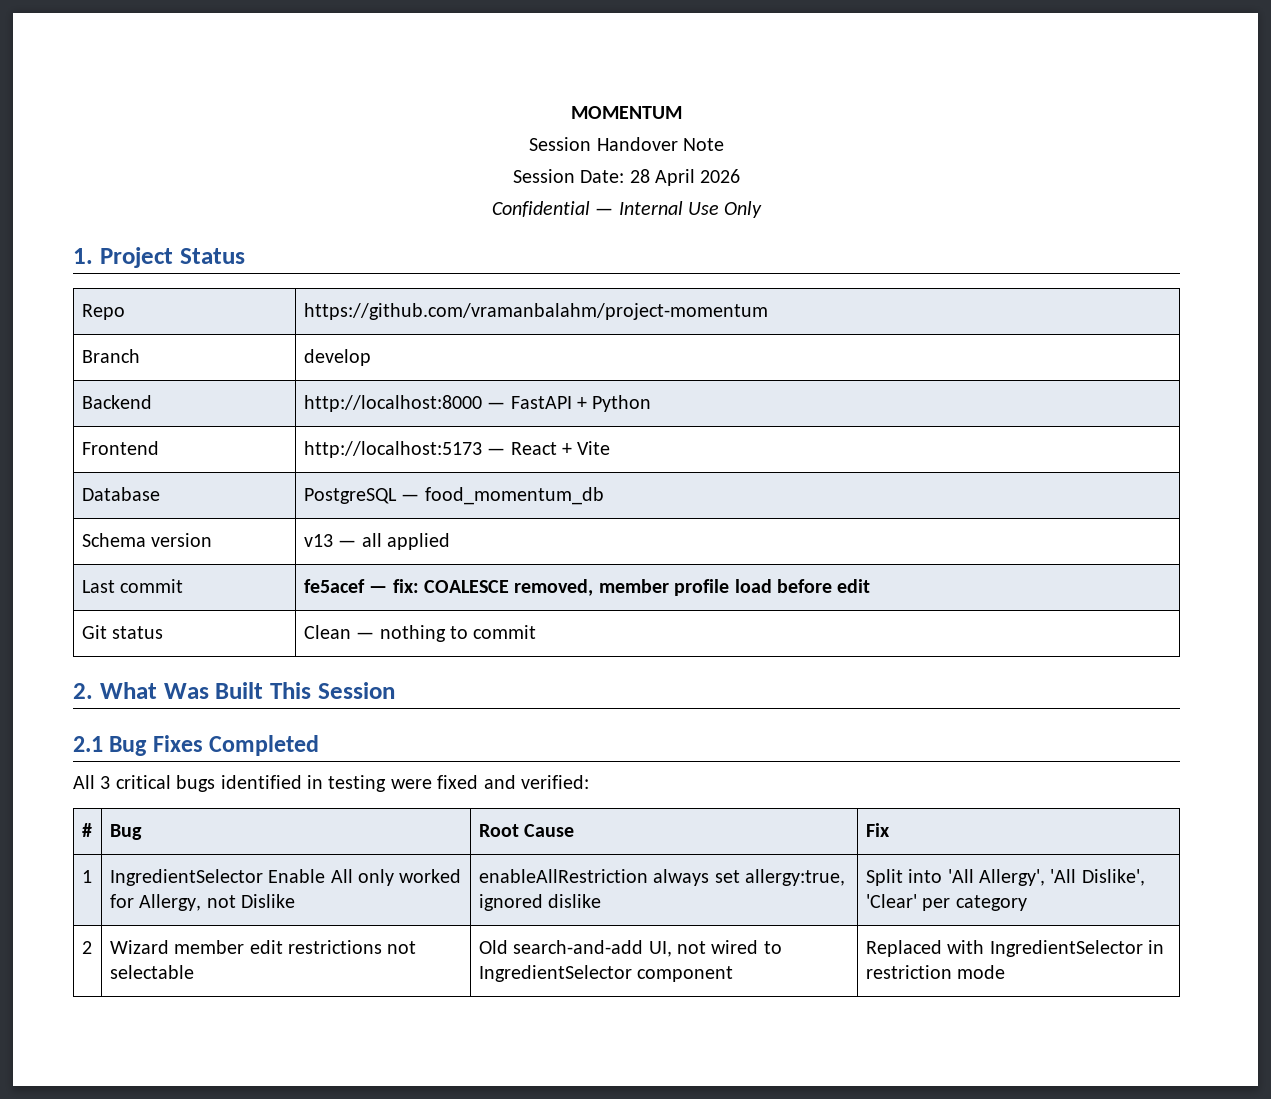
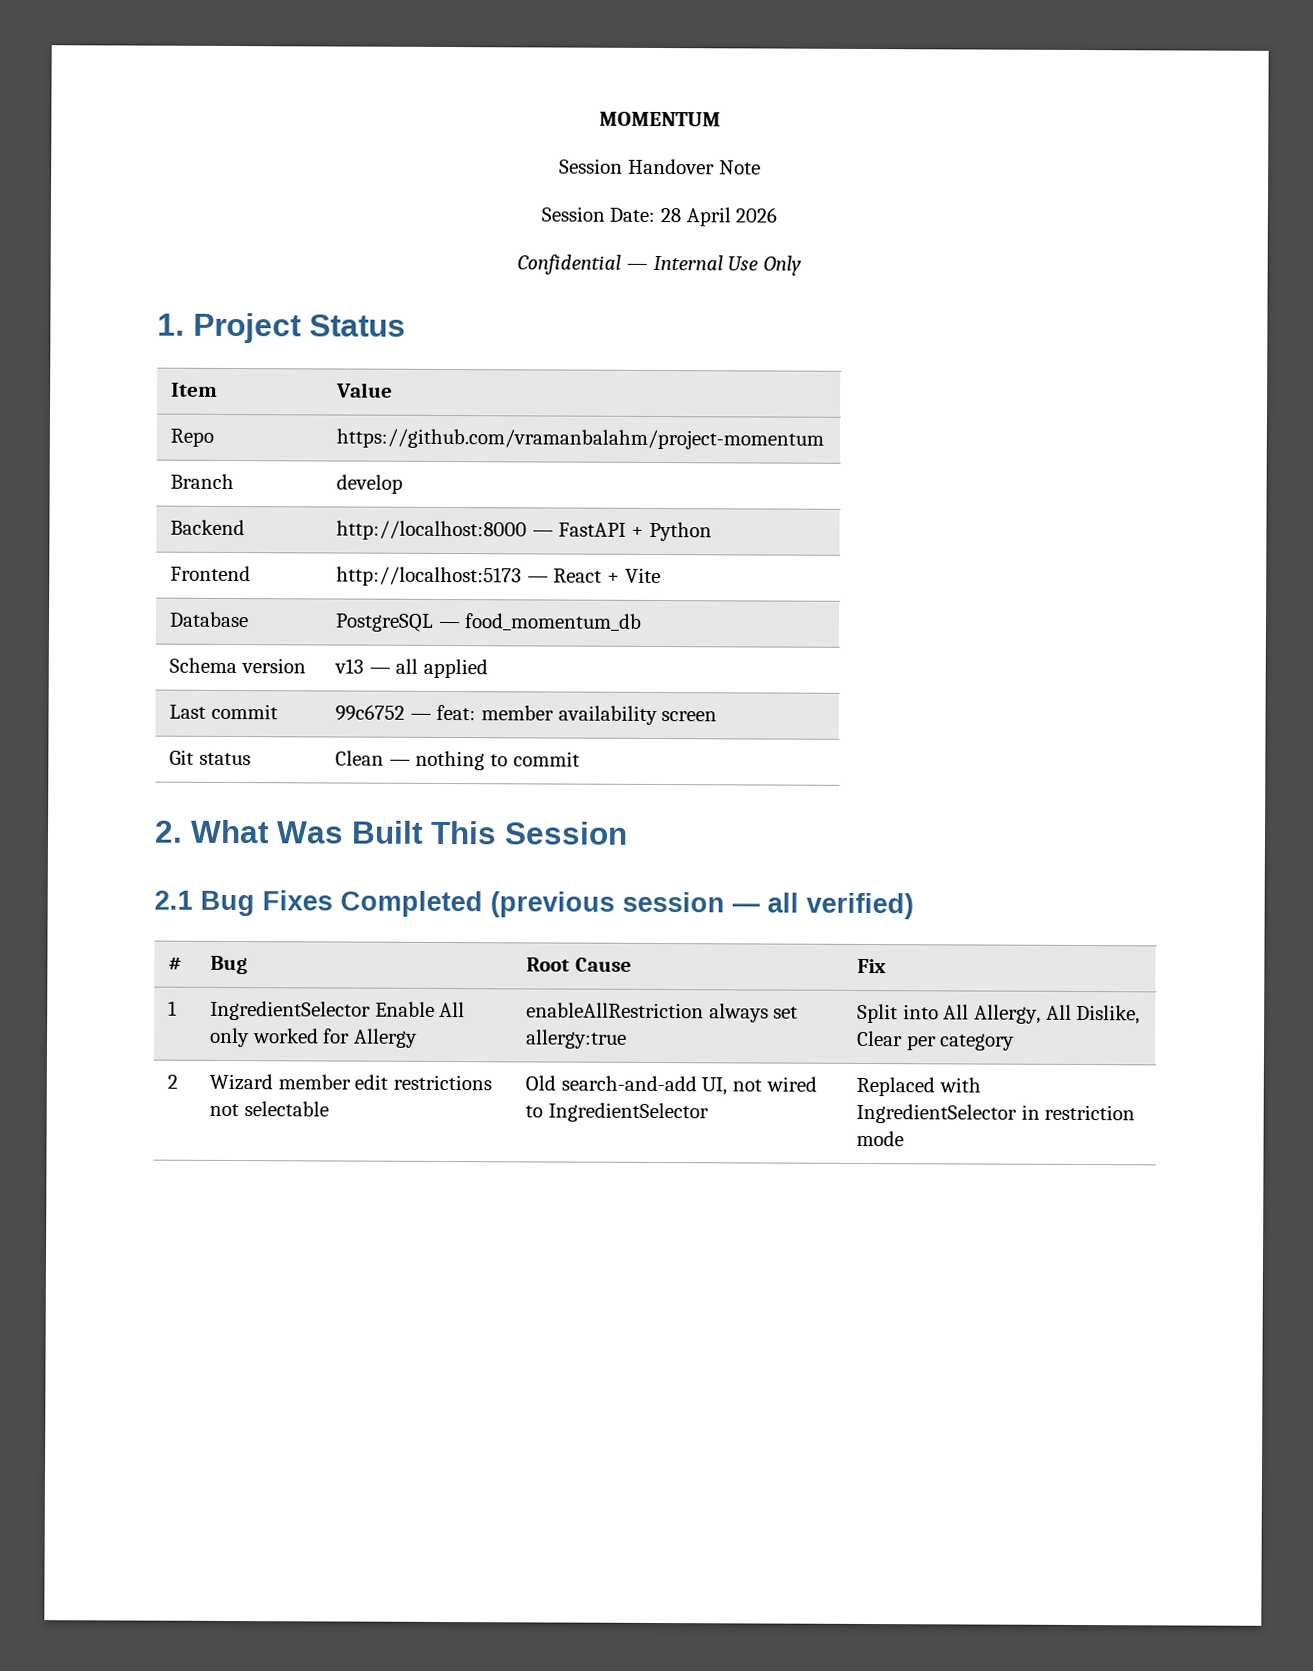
+ Item | Value
- Last commit | fe5acef — fix: COALESCE removed, member profile load before edit
+ Last commit | 99c6752 — feat: member availability screen
- 2.1 Bug Fixes Completed
- All 3 critical bugs identified in testing were fixed and verified:
+ 2.1 Bug Fixes Completed (previous session — all verified)
- 1 | IngredientSelector Enable All only worked for Allergy, not Dislike | enableAllRestriction always set allergy:true, ignored dislike | Split into 'All Allergy', 'All Dislike', 'Clear' per category
+ 1 | IngredientSelector Enable All only worked for Allergy | enableAllRestriction always set allergy:true | Split into All Allergy, All Dislike, Clear per category
- 2 | Wizard member edit restrictions not selectable | Old search-and-add UI, not wired to IngredientSelector component | Replaced with IngredientSelector in restriction mode
+ 2 | Wizard member edit restrictions not selectable | Old search-and-add UI, not wired to IngredientSelector | Replaced with IngredientSelector in restriction mode

